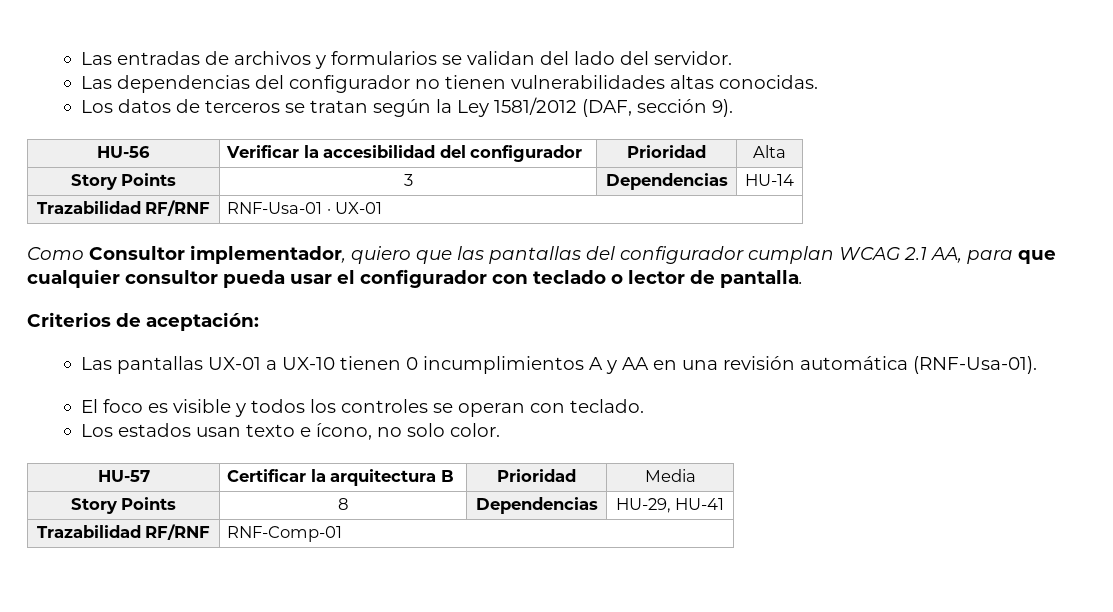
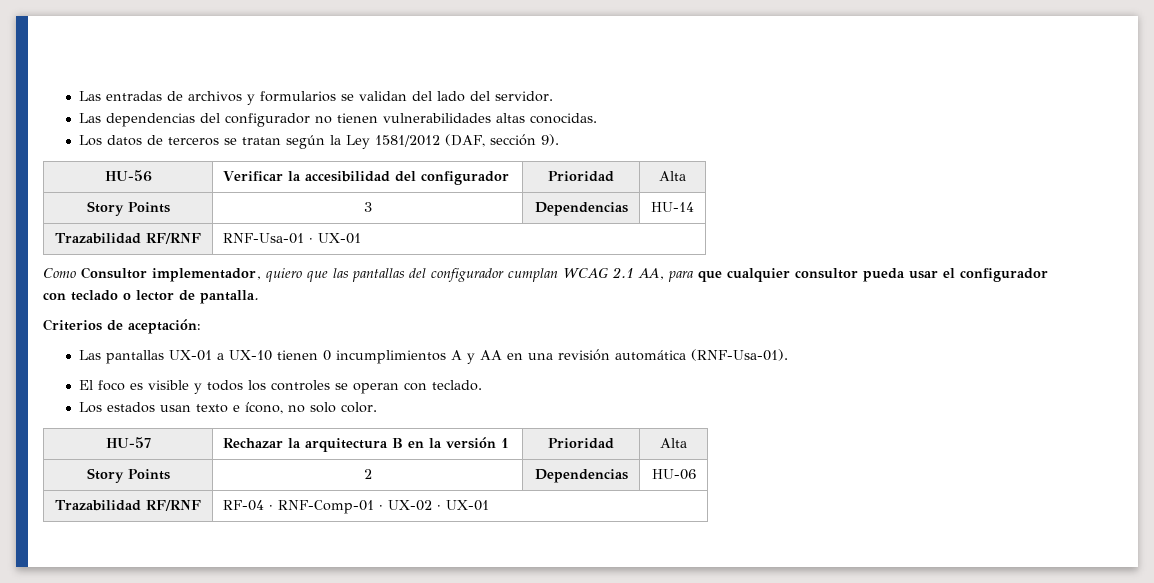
- HU-57 | Certificar la arquitectura B | Prioridad | Media
- Story Points | 8 | Dependencias | HU-29, HU-41
- Trazabilidad RF/RNF | RNF-Comp-01
+ HU-57 | Rechazar la arquitectura B en la versión 1 | Prioridad | Alta
+ Story Points | 2 | Dependencias | HU-06
+ Trazabilidad RF/RNF | RF-04 · RNF-Comp-01 · UX-02 · UX-01

